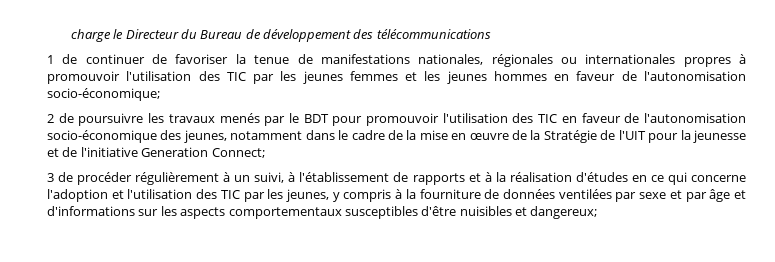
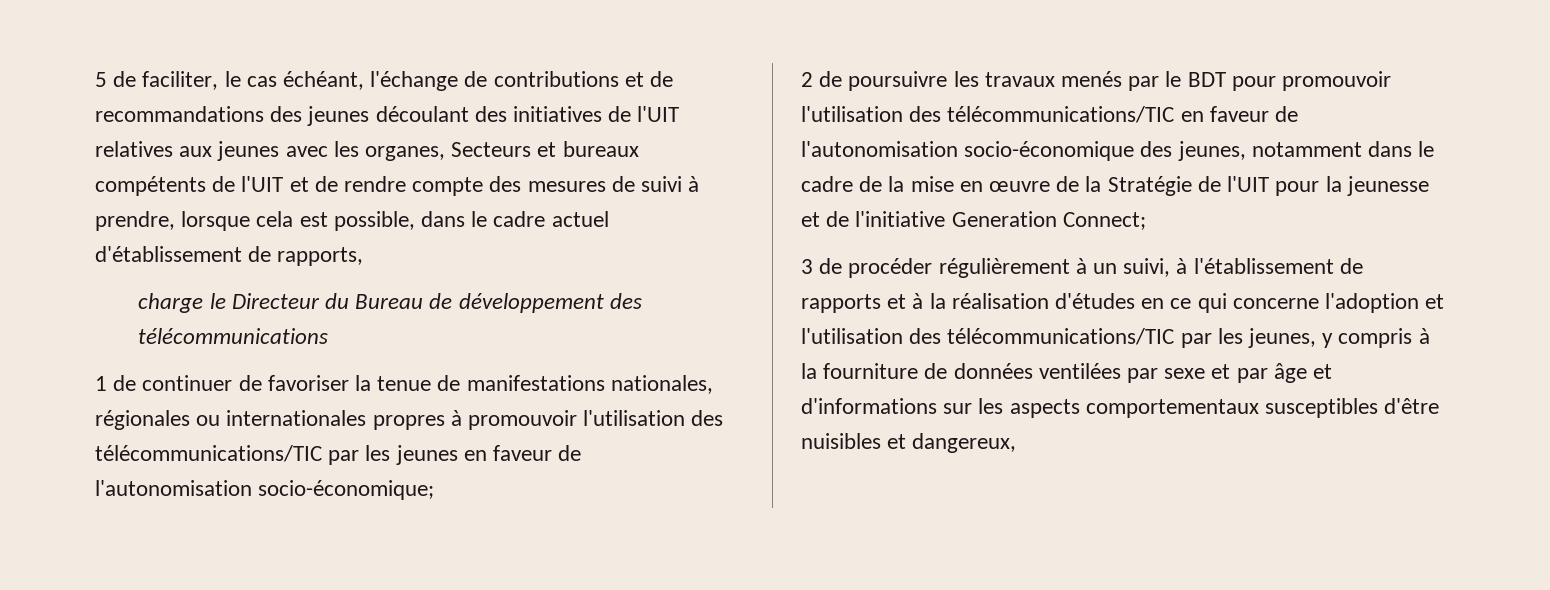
+ 5 de faciliter, le cas échéant, l'échange de contributions et de recommandations des jeunes découlant des initiatives de l'UIT relatives aux jeunes avec les organes, Secteurs et bureaux compétents de l'UIT et de rendre compte des mesures de suivi à prendre, lorsque cela est possible, dans le cadre actuel d'établissement de rapports,
- 1 de continuer de favoriser la tenue de manifestations nationales, régionales ou internationales propres à promouvoir l'utilisation des TIC par les jeunes femmes et les jeunes hommes en faveur de l'autonomisation socio-économique;
+ 1 de continuer de favoriser la tenue de manifestations nationales, régionales ou internationales propres à promouvoir l'utilisation des télécommunications/TIC par les jeunes en faveur de l'autonomisation socio-économique;
- 2 de poursuivre les travaux menés par le BDT pour promouvoir l'utilisation des TIC en faveur de l'autonomisation socio-économique des jeunes, notamment dans le cadre de la mise en œuvre de la Stratégie de l'UIT pour la jeunesse et de l'initiative Generation Connect;
+ 2 de poursuivre les travaux menés par le BDT pour promouvoir l'utilisation des télécommunications/TIC en faveur de l'autonomisation socio-économique des jeunes, notamment dans le cadre de la mise en œuvre de la Stratégie de l'UIT pour la jeunesse et de l'initiative Generation Connect;
- 3 de procéder régulièrement à un suivi, à l'établissement de rapports et à la réalisation d'études en ce qui concerne l'adoption et l'utilisation des TIC par les jeunes, y compris à la fourniture de données ventilées par sexe et par âge et d'informations sur les aspects comportementaux susceptibles d'être nuisibles et dangereux;
+ 3 de procéder régulièrement à un suivi, à l'établissement de rapports et à la réalisation d'études en ce qui concerne l'adoption et l'utilisation des télécommunications/TIC par les jeunes, y compris à la fourniture de données ventilées par sexe et par âge et d'informations sur les aspects comportementaux susceptibles d'être nuisibles et dangereux,

